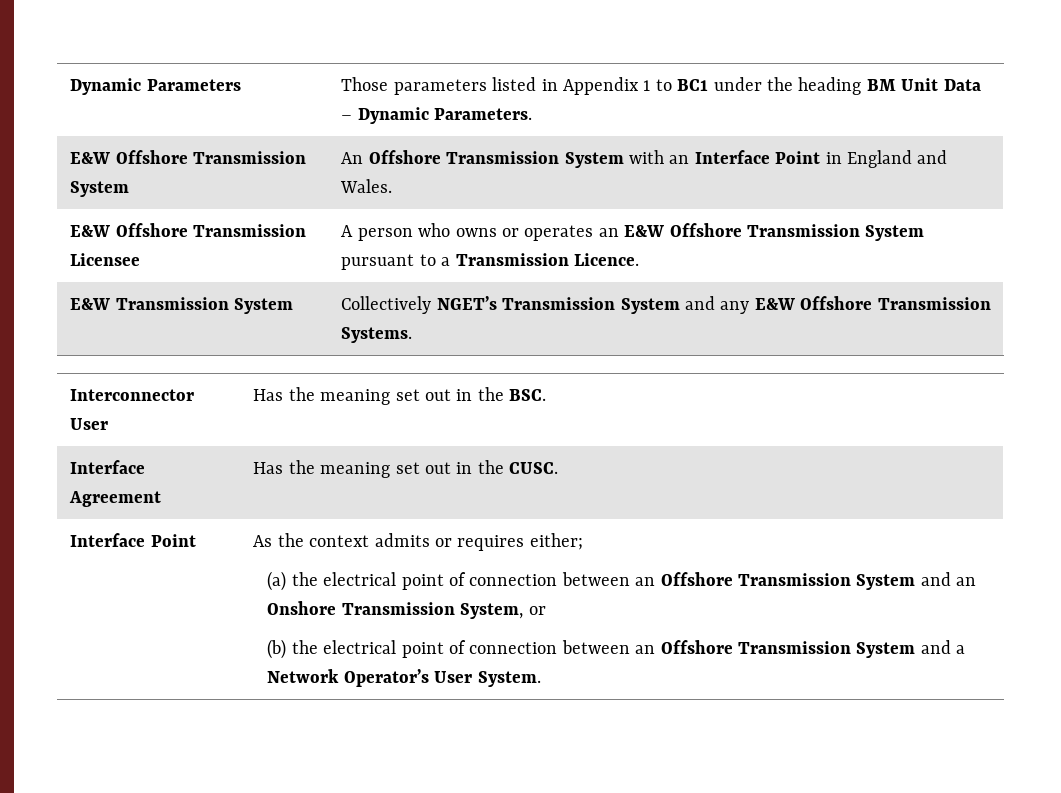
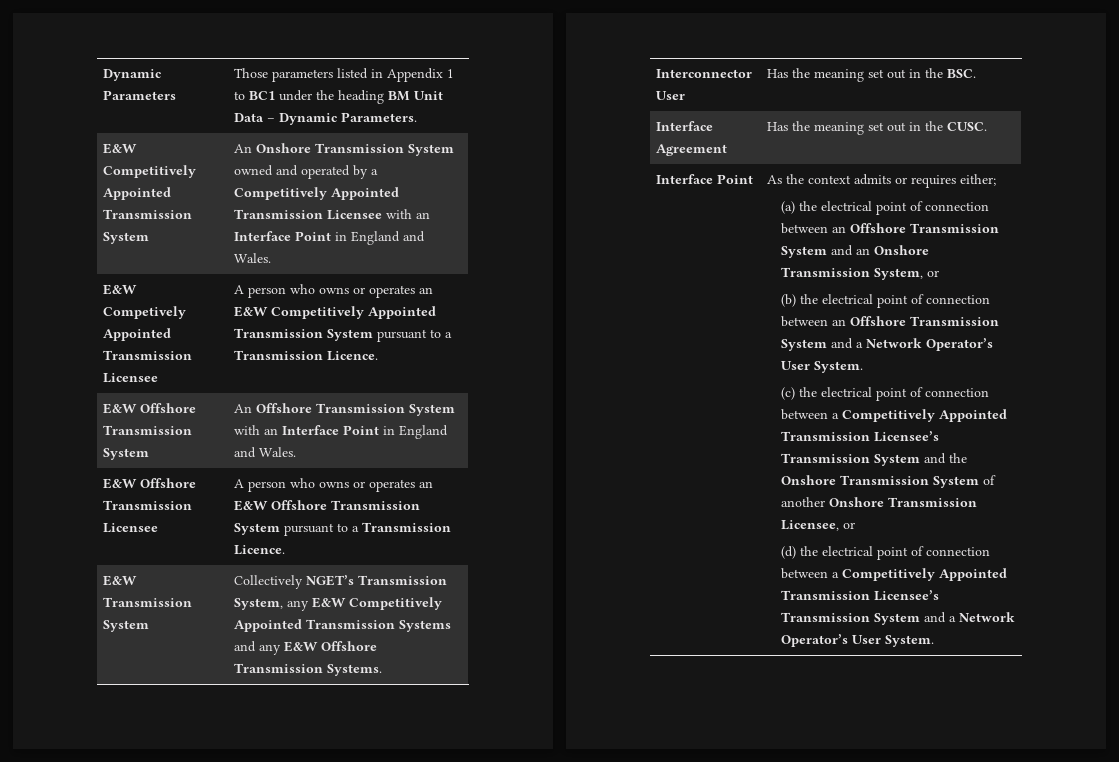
+ E&W Competitively Appointed Transmission System | An Onshore Transmission System owned and operated by a Competitively Appointed Transmission Licensee with an Interface Point in England and Wales.
+ E&W Competively Appointed Transmission Licensee | A person who owns or operates an E&W Competitively Appointed Transmission System pursuant to a Transmission Licence.
- E&W Transmission System | Collectively NGET’s Transmission System and any E&W Offshore Transmission Systems.
+ E&W Transmission System | Collectively NGET’s Transmission System, any E&W Competitively Appointed Transmission Systems and any E&W Offshore Transmission Systems.
+ (c) the electrical point of connection between a Competitively Appointed Transmission Licensee’s Transmission System and the Onshore Transmission System of another Onshore Transmission Licensee, or
+ (d) the electrical point of connection between a Competitively Appointed Transmission Licensee’s Transmission System and a Network Operator’s User System.

